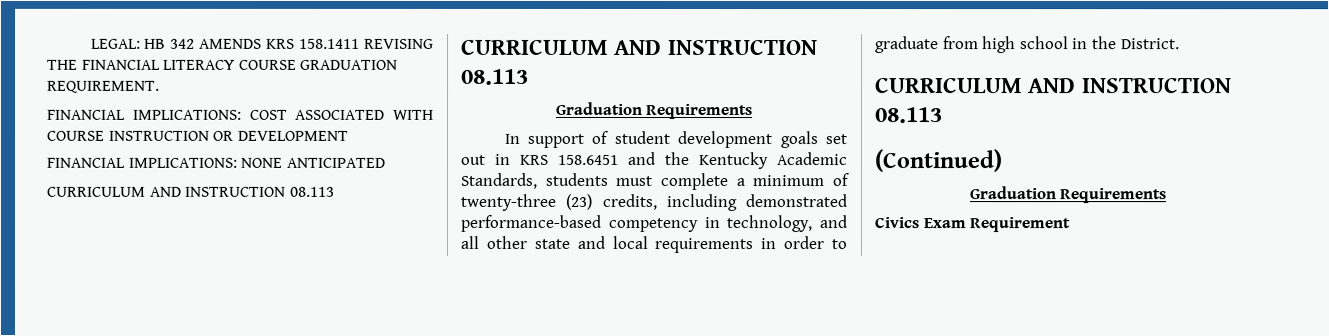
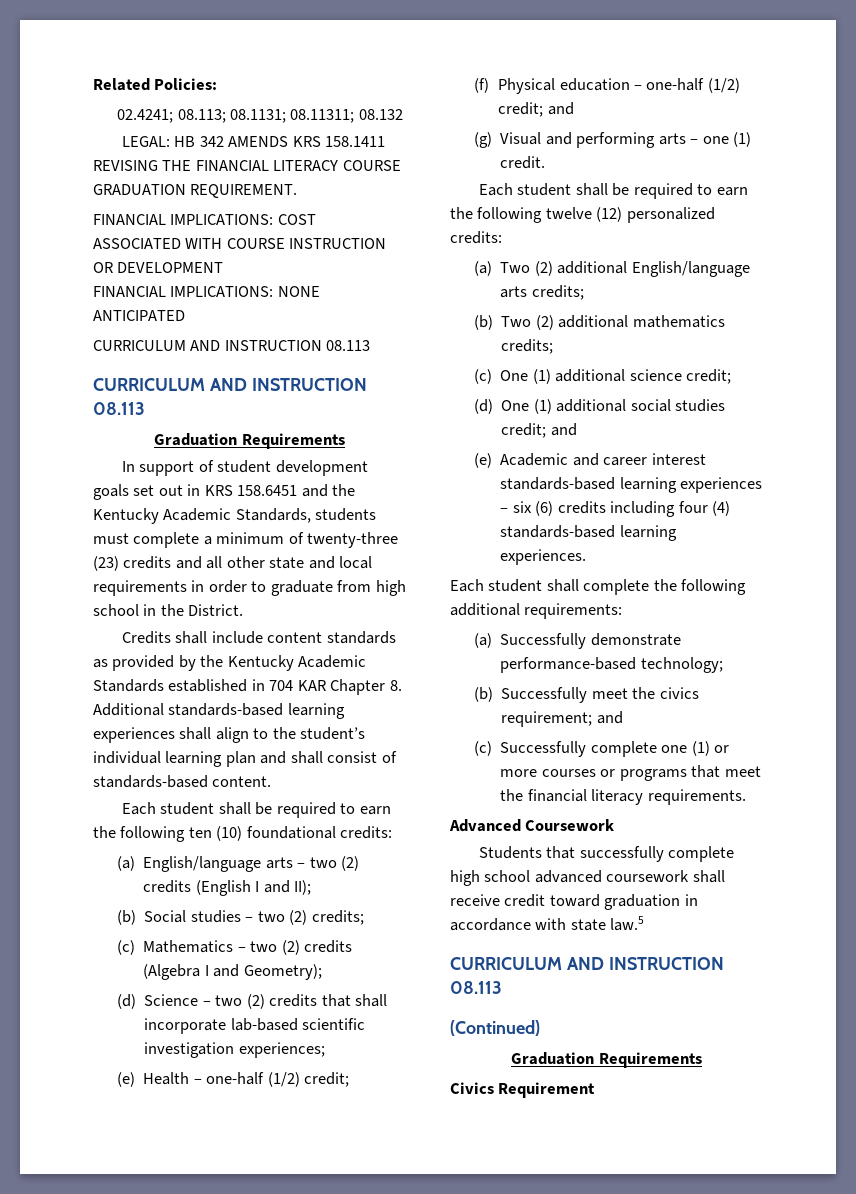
+ Related Policies:
+ 02.4241; 08.113; 08.1131; 08.11311; 08.132
- In support of student development goals set out in KRS 158.6451 and the Kentucky Academic Standards, students must complete a minimum of twenty-three (23) credits, including demonstrated performance-based competency in technology, and all other state and local requirements in order to graduate from high school in the District.
+ In support of student development goals set out in KRS 158.6451 and the Kentucky Academic Standards, students must complete a minimum of twenty-three (23) credits and all other state and local requirements in order to graduate from high school in the District.
+ Credits shall include content standards as provided by the Kentucky Academic Standards established in 704 KAR Chapter 8. Additional standards-based learning experiences shall align to the student’s individual learning plan and shall consist of standards-based content.
+ Each student shall be required to earn the following ten (10) foundational credits:
+ (a) English/language arts – two (2) credits (English I and II);
+ (b) Social studies – two (2) credits;
+ (c) Mathematics – two (2) credits (Algebra I and Geometry);
+ (d) Science – two (2) credits that shall incorporate lab-based scientific investigation experiences;
+ (e) Health – one-half (1/2) credit;
+ (f) Physical education – one-half (1/2) credit; and
+ (g) Visual and performing arts – one (1) credit.
+ Each student shall be required to earn the following twelve (12) personalized credits:
+ (a) Two (2) additional English/language arts credits;
+ (b) Two (2) additional mathematics credits;
+ (c) One (1) additional science credit;
+ (d) One (1) additional social studies credit; and
+ (e) Academic and career interest standards-based learning experiences – six (6) credits including four (4) standards-based learning experiences.
+ Each student shall complete the following additional requirements:
+ (a) Successfully demonstrate performance-based technology;
+ (b) Successfully meet the civics requirement; and
+ (c) Successfully complete one (1) or more courses or programs that meet the financial literacy requirements.
+ Advanced Coursework
+ Students that successfully complete high school advanced coursework shall receive credit toward graduation in accordance with state law.5
- Civics Exam Requirement
+ Civics Requirement

